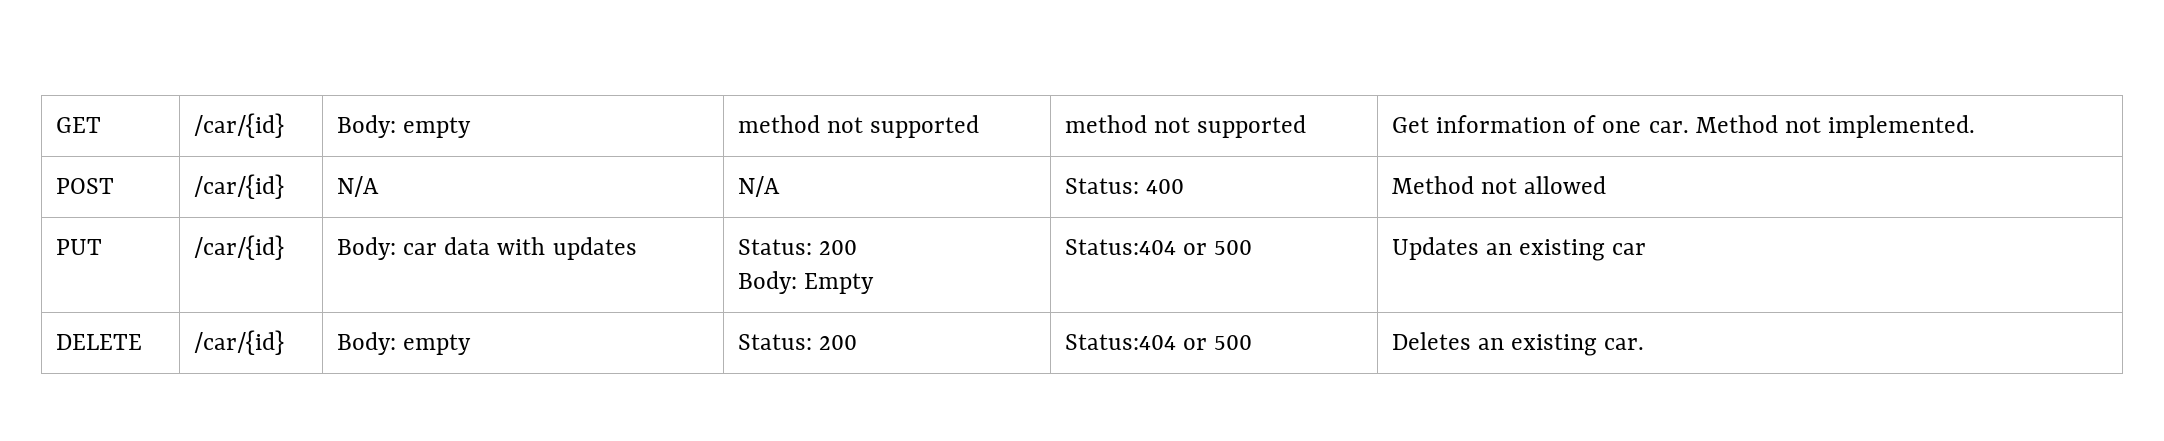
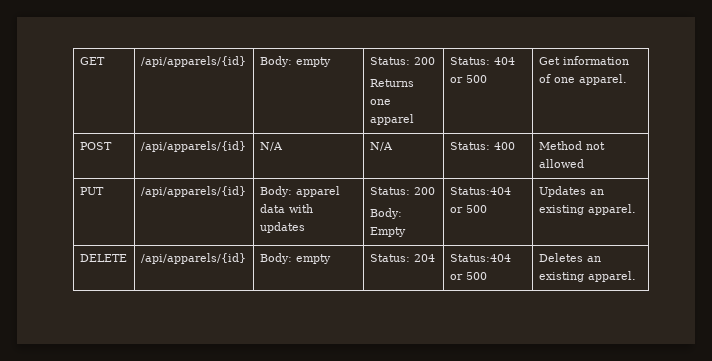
- GET | /car/{id} | Body: empty | method not supported | method not supported | Get information of one car. Method not implemented.
+ GET | /api/apparels/{id} | Body: empty | Status: 200
+ Returns one apparel | Status: 404 or 500 | Get information of one apparel.
- POST | /car/{id} | N/A | N/A | Status: 400 | Method not allowed
+ POST | /api/apparels/{id} | N/A | N/A | Status: 400 | Method not allowed
- PUT | /car/{id} | Body: car data with updates | Status: 200
- Body: Empty | Status:404 or 500 | Updates an existing car
+ PUT | /api/apparels/{id} | Body: apparel data with updates | Status: 200
+ Body: Empty | Status:404 or 500 | Updates an existing apparel.
- DELETE | /car/{id} | Body: empty | Status: 200 | Status:404 or 500 | Deletes an existing car.
+ DELETE | /api/apparels/{id} | Body: empty | Status: 204 | Status:404 or 500 | Deletes an existing apparel.

